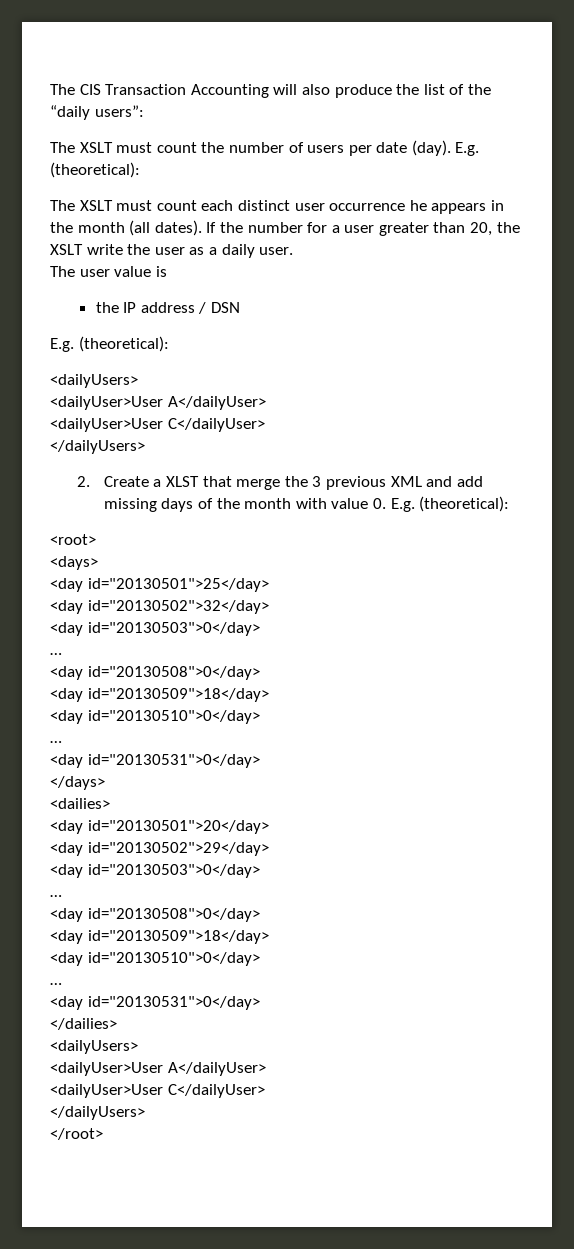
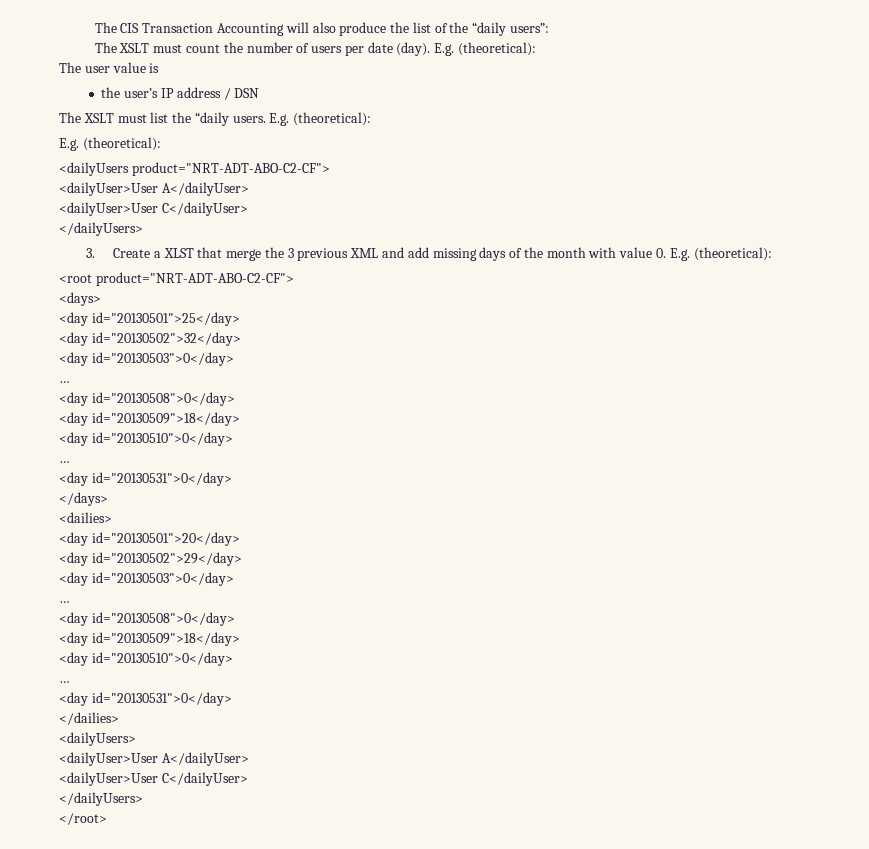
- The XSLT must count each distinct user occurrence he appears in the month (all dates). If the number for a user greater than 20, the XSLT write the user as a daily user.
- the IP address / DSN
+ the user’s IP address / DSN
+ The XSLT must list the “daily users. E.g. (theoretical):
  E.g. (theoretical):
- <dailyUsers>
+ <dailyUsers product="NRT-ADT-ABO-C2-CF">
  <dailyUser>User A</dailyUser>
  <dailyUser>User C</dailyUser>
  </dailyUsers>
- 2. Create a XLST that merge the 3 previous XML and add missing days of the month with value 0. E.g. (theoretical):
+ 3. Create a XLST that merge the 3 previous XML and add missing days of the month with value 0. E.g. (theoretical):
- <root>
+ <root product="NRT-ADT-ABO-C2-CF">

